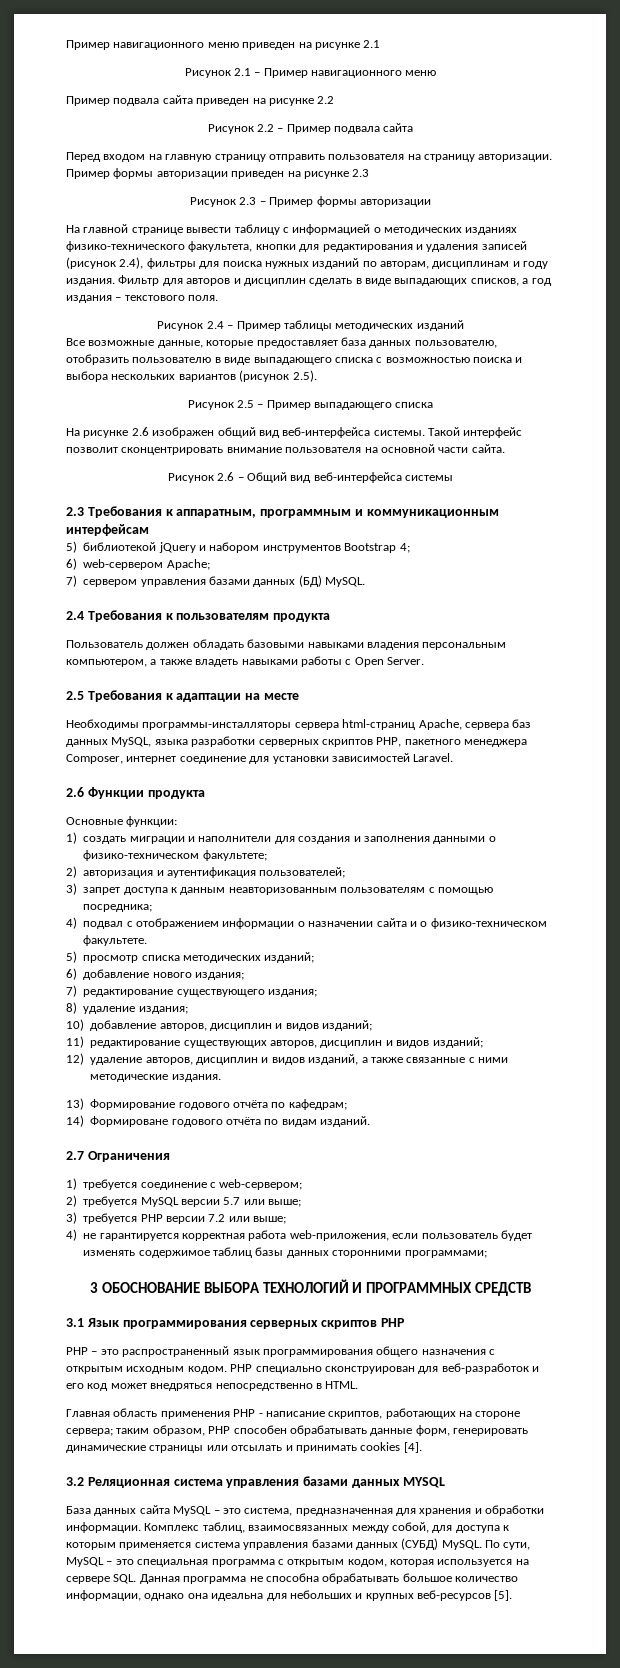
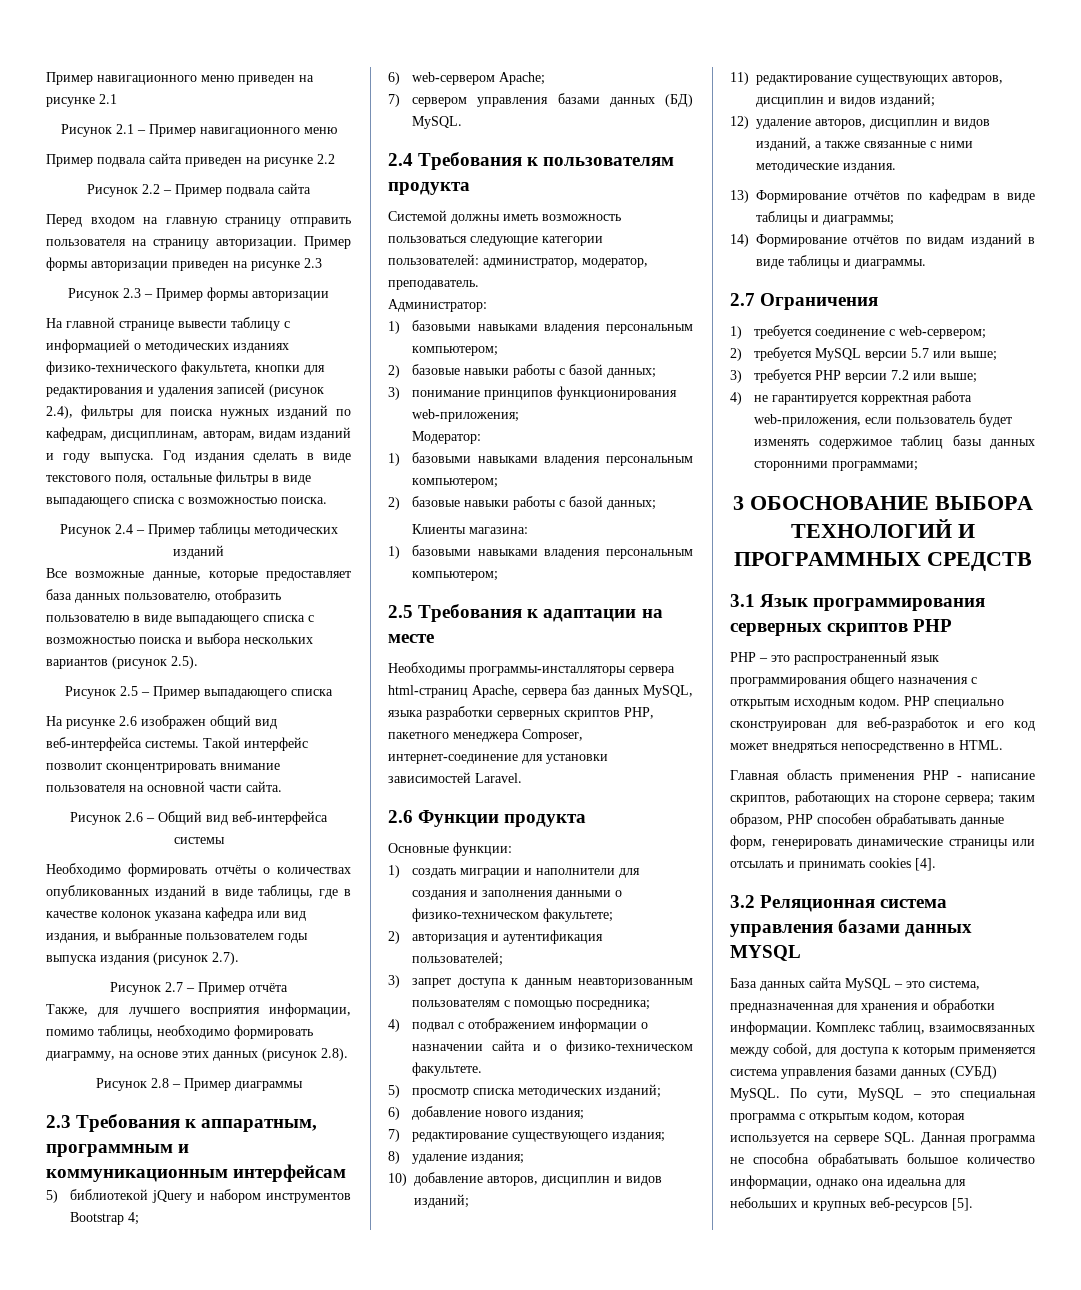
- На главной странице вывести таблицу с информацией о методических изданиях физико-технического факультета, кнопки для редактирования и удаления записей (рисунок 2.4), фильтры для поиска нужных изданий по авторам, дисциплинам и году издания. Фильтр для авторов и дисциплин сделать в виде выпадающих списков, а год издания – текстового поля.
+ На главной странице вывести таблицу с информацией о методических изданиях физико-технического факультета, кнопки для редактирования и удаления записей (рисунок 2.4), фильтры для поиска нужных изданий по кафедрам, дисциплинам, авторам, видам изданий и году выпуска. Год издания сделать в виде текстового поля, остальные фильтры в виде выпадающего списка с возможностью поиска.
+ Необходимо формировать отчёты о количествах опубликованных изданий в виде таблицы, где в качестве колонок указана кафедра или вид издания, и выбранные пользователем годы выпуска издания (рисунок 2.7).
+ Рисунок 2.7 – Пример отчёта
+ Также, для лучшего восприятия информации, помимо таблицы, необходимо формировать диаграмму, на основе этих данных (рисунок 2.8).
+ Рисунок 2.8 – Пример диаграммы
- Пользователь должен обладать базовыми навыками владения персональным компьютером, а также владеть навыками работы с Open Server.
+ Системой должны иметь возможность пользоваться следующие категории пользователей: администратор, модератор, преподаватель.
+ Администратор:
+ 1) базовыми навыками владения персональным компьютером;
+ 2) базовые навыки работы с базой данных;
+ 3) понимание принципов функционирования web-приложения;
+ Модератор:
+ 1) базовыми навыками владения персональным компьютером;
+ 2) базовые навыки работы с базой данных;
+ Клиенты магазина:
+ 1) базовыми навыками владения персональным компьютером;
- Необходимы программы-инсталляторы сервера html-страниц Apache, сервера баз данных MySQL, языка разработки серверных скриптов PHP, пакетного менеджера Composer, интернет соединение для установки зависимостей Laravel.
+ Необходимы программы-инсталляторы сервера html-страниц Apache, сервера баз данных MySQL, языка разработки серверных скриптов PHP, пакетного менеджера Composer, интернет-соединение для установки зависимостей Laravel.
- 13) Формирование годового отчёта по кафедрам;
- 14) Формироване годового отчёта по видам изданий.
+ 13) Формирование отчётов по кафедрам в виде таблицы и диаграммы;
+ 14) Формирование отчётов по видам изданий в виде таблицы и диаграммы.

